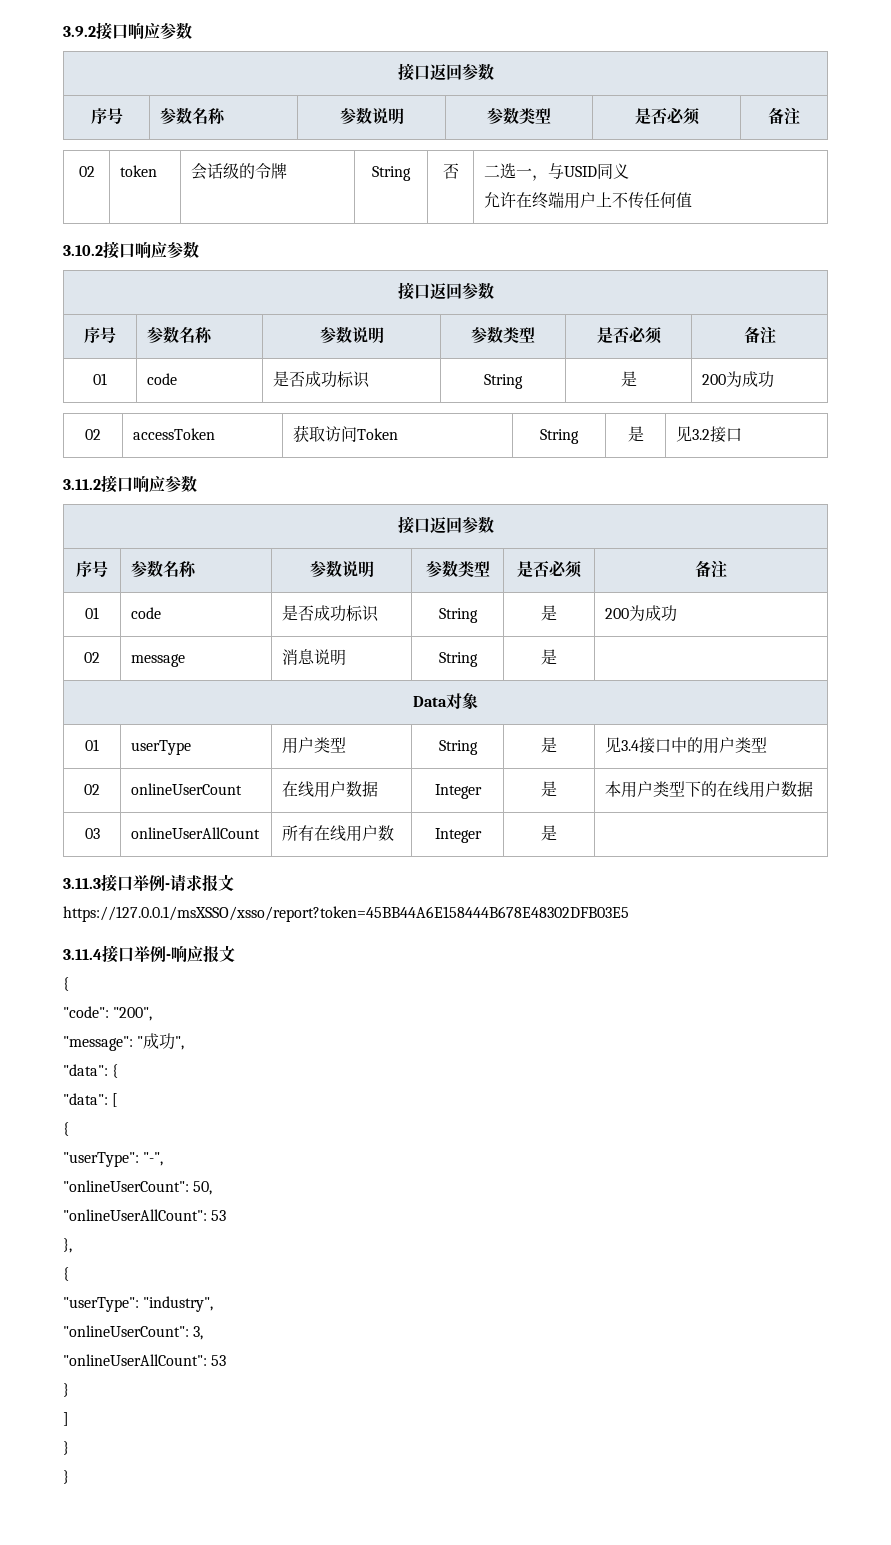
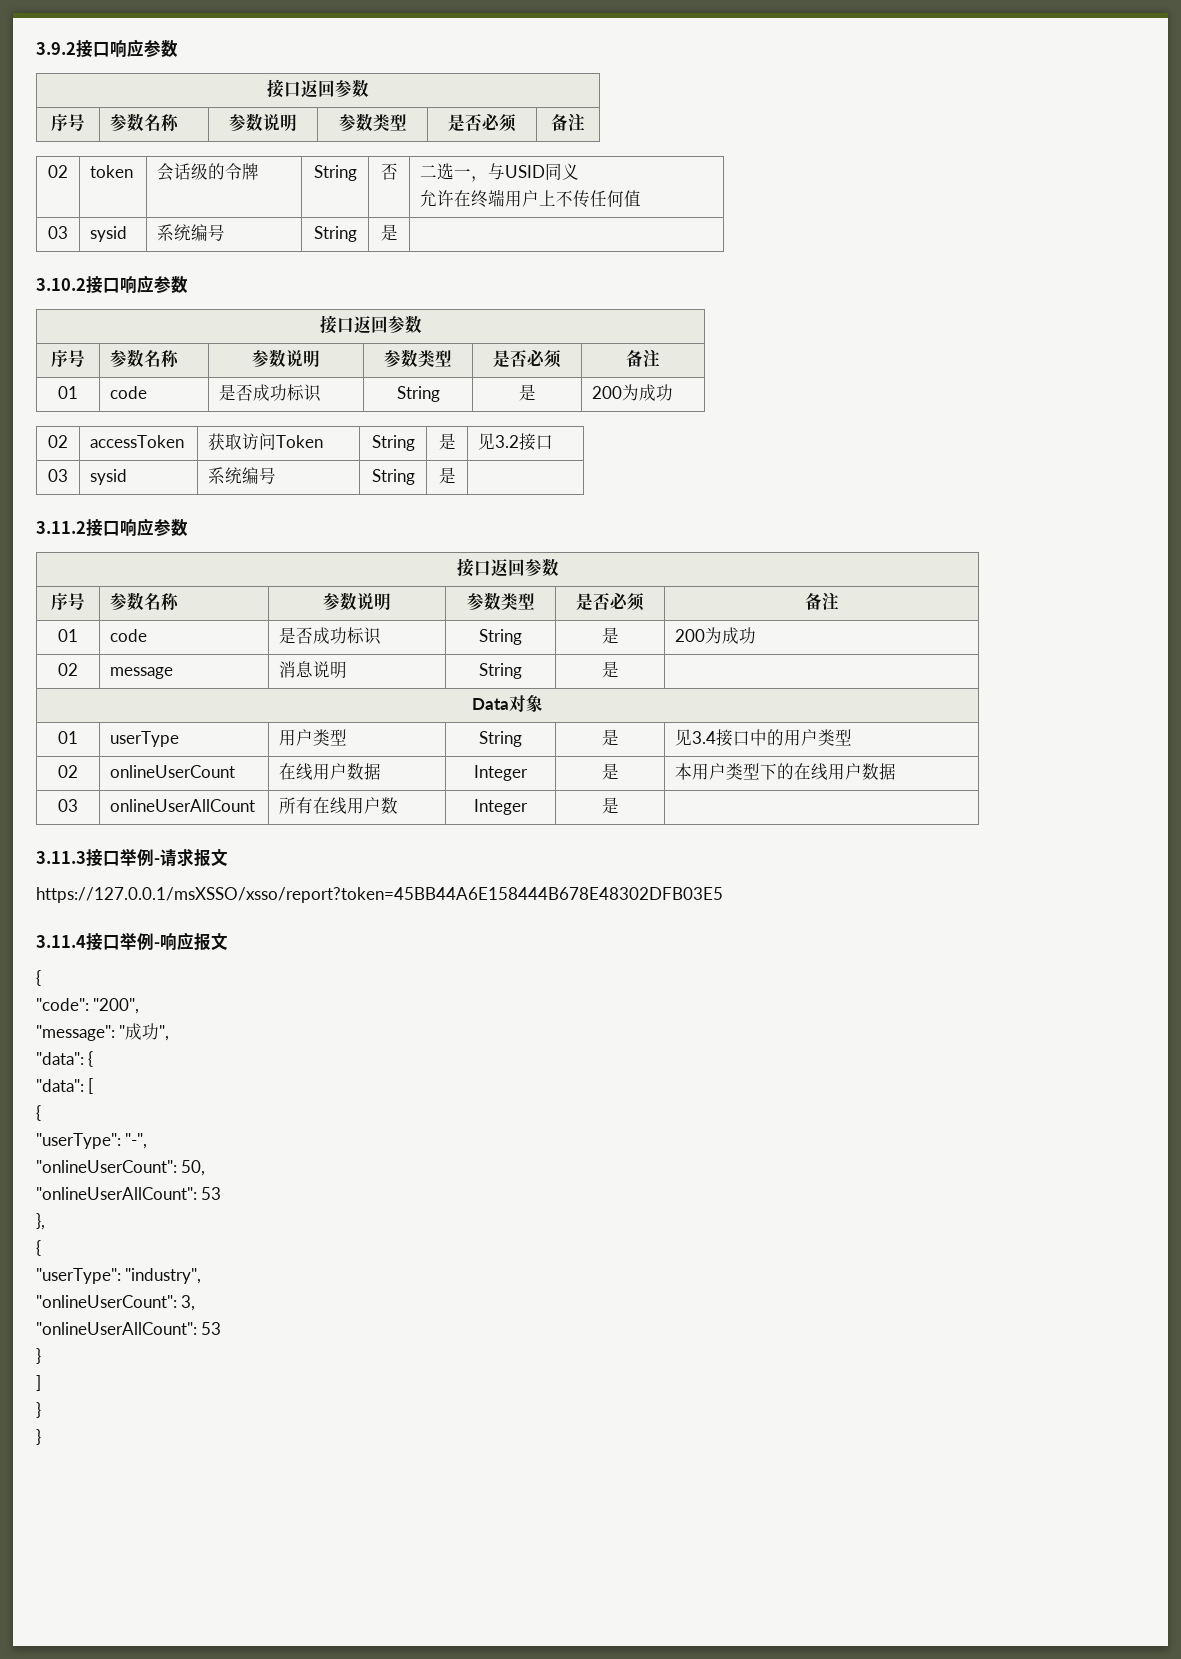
  02 | token | 会话级的令牌 | String | 否 | 二选一，与USID同义
  允许在终端用户上不传任何值
+ 03 | sysid | 系统编号 | String | 是 |
  02 | accessToken | 获取访问Token | String | 是 | 见3.2接口
+ 03 | sysid | 系统编号 | String | 是 |

